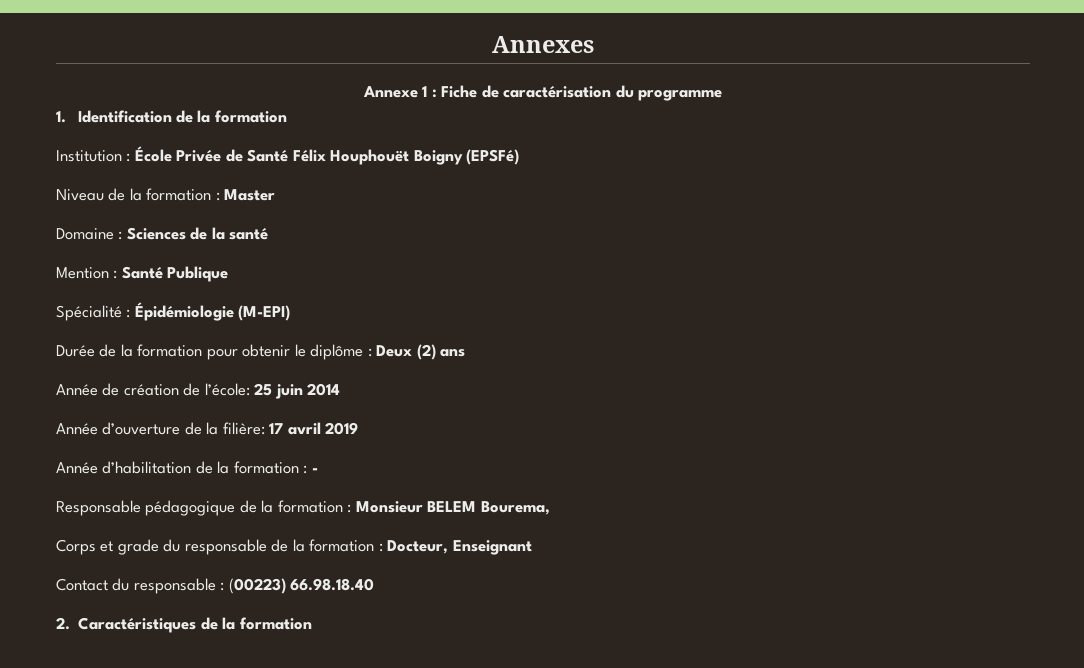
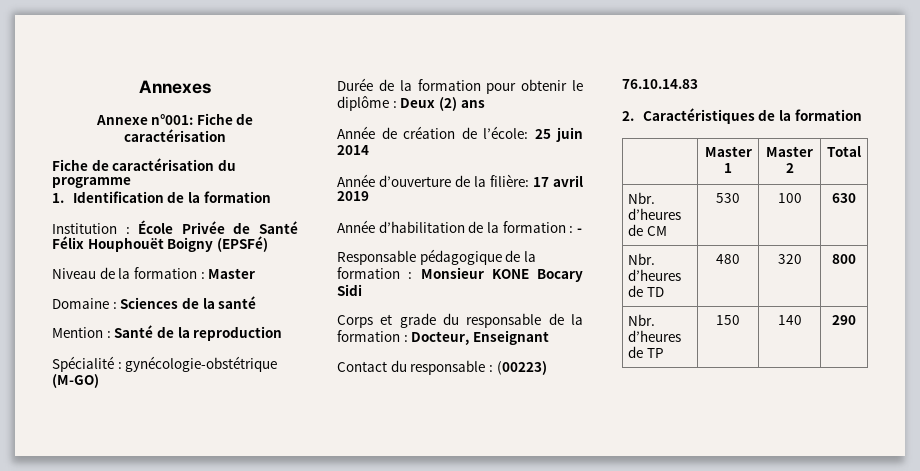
- Annexe 1 : Fiche de caractérisation du programme
+ Annexe n°001: Fiche de caractérisation
+ Fiche de caractérisation du programme
- Mention : Santé Publique
+ Mention : Santé de la reproduction
- Spécialité : Épidémiologie (M-EPI)
+ Spécialité : gynécologie-obstétrique (M-GO)
- Responsable pédagogique de la formation : Monsieur BELEM Bourema,
+ Responsable pédagogique de la formation : Monsieur KONE Bocary Sidi
- Contact du responsable : (00223) 66.98.18.40
+ Contact du responsable : (00223) 76.10.14.83
+ | Master 1 | Master 2 | Total
+ Nbr. d’heures de CM | 530 | 100 | 630
+ Nbr. d’heures de TD | 480 | 320 | 800
+ Nbr. d’heures de TP | 150 | 140 | 290

